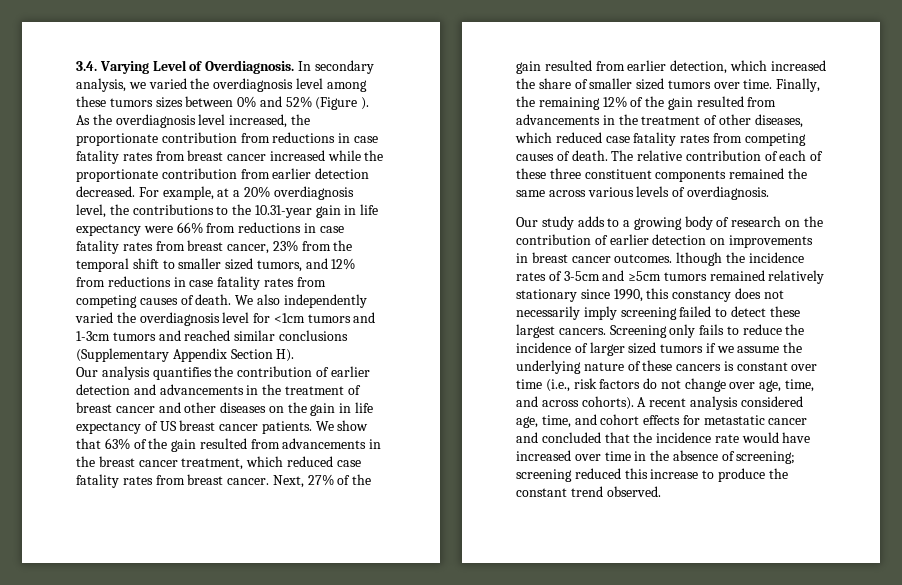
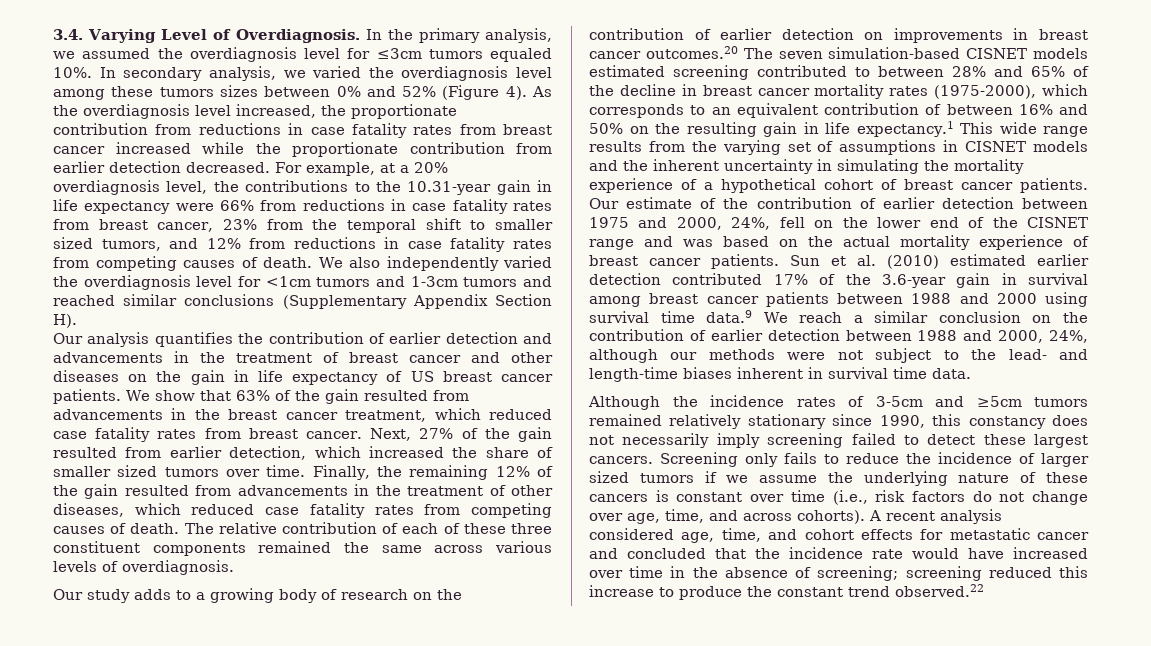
- In secondary analysis, we varied the overdiagnosis level among these tumors sizes between 0% and 52% (Figure ).
+ In the primary analysis, we assumed the overdiagnosis level for ≤3cm tumors equaled 10%. In secondary analysis, we varied the overdiagnosis level among these tumors sizes between 0% and 52% (Figure 4).
- Our study adds to a growing body of research on the contribution of earlier detection on improvements in breast cancer outcomes. lthough the incidence rates of 3-5cm and ≥5cm tumors remained relatively stationary since 1990, this constancy does not necessarily imply screening failed to detect these largest cancers.
+ Our study adds to a growing body of research on the contribution of earlier detection on improvements in breast cancer outcomes.20 The seven simulation-based CISNET models estimated screening contributed to between 28% and 65% of the decline in breast cancer mortality rates (1975-2000), which corresponds to an equivalent contribution of between 16% and 50% on the resulting gain in life expectancy.1 This wide range results from the varying set of assumptions in CISNET models and the inherent uncertainty in simulating the mortality experience of a hypothetical cohort of breast cancer patients. Our estimate of the contribution of earlier detection between 1975 and 2000, 24%, fell on the lower end of the CISNET range and was based on the actual mortality experience of breast cancer patients. Sun et al. (2010) estimated earlier detection contributed 17% of the 3.6-year gain in survival among breast cancer patients between 1988 and 2000 using survival time data.9 We reach a similar conclusion on the contribution of earlier detection between 1988 and 2000, 24%, although our methods were not subject to the lead- and length-time biases inherent in survival time data.
+ Although the incidence rates of 3-5cm and ≥5cm tumors remained relatively stationary since 1990, this constancy does not necessarily imply screening failed to detect these largest cancers.
- A recent analysis considered age, time, and cohort effects for metastatic cancer and concluded that the incidence rate would have increased over time in the absence of screening; screening reduced this increase to produce the constant trend observed.
+ A recent analysis considered age, time, and cohort effects for metastatic cancer and concluded that the incidence rate would have increased over time in the absence of screening; screening reduced this increase to produce the constant trend observed.22

